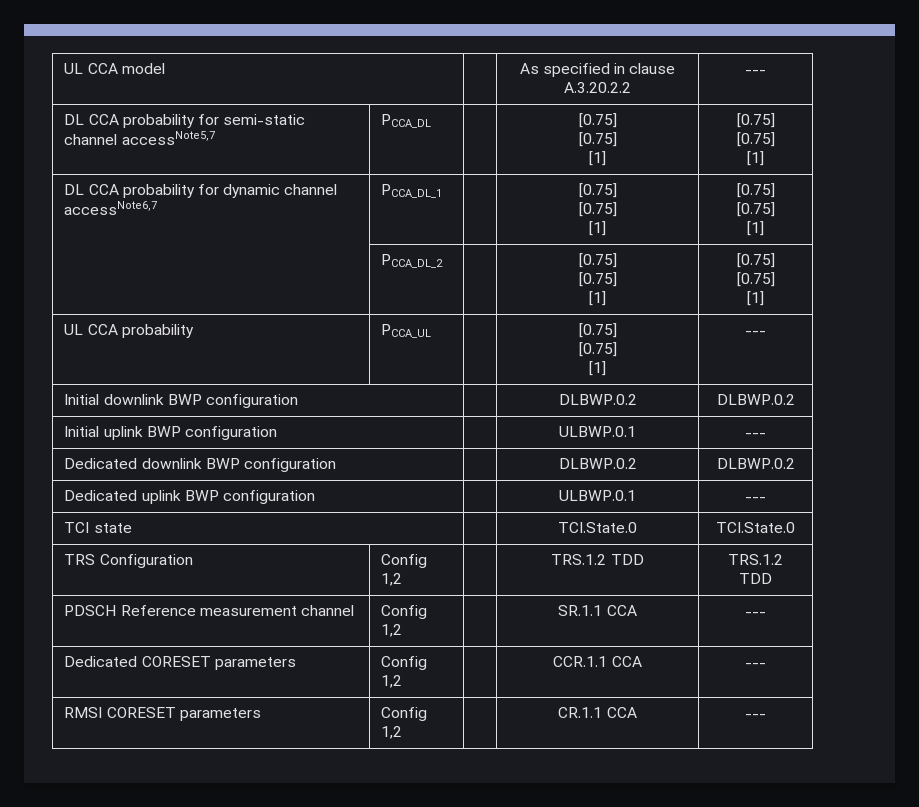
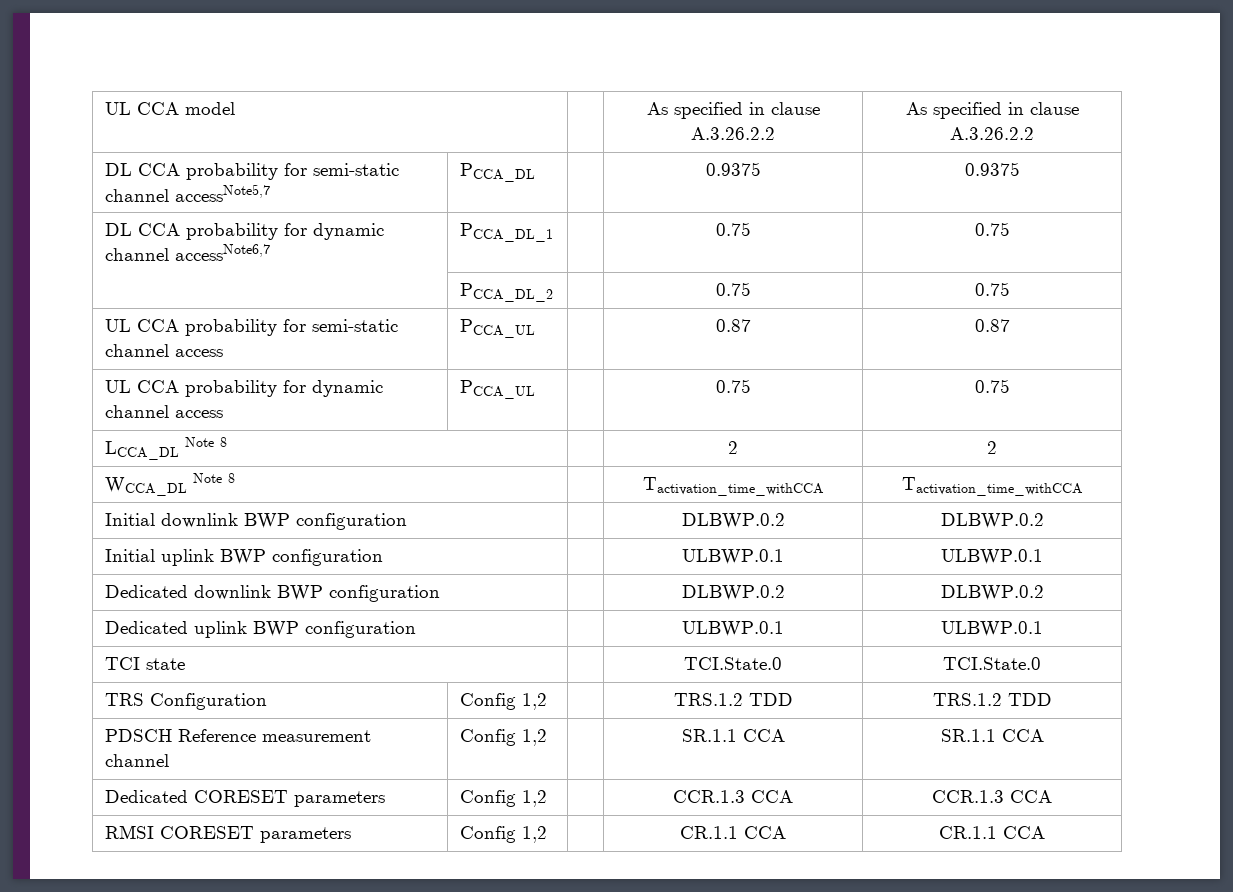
- UL CCA model | | As specified in clause A.3.20.2.2 | ---
+ UL CCA model | | As specified in clause A.3.26.2.2 | As specified in clause A.3.26.2.2
- DL CCA probability for semi-static channel accessNote5,7 | PCCA_DL | | [0.75]
- [0.75]
- [1] | [0.75]
- [0.75]
- [1]
+ DL CCA probability for semi-static channel accessNote5,7 | PCCA_DL | | 0.9375 | 0.9375
- DL CCA probability for dynamic channel accessNote6,7 | PCCA_DL_1 | | [0.75]
- [0.75]
- [1] | [0.75]
- [0.75]
- [1]
- | PCCA_DL_2 | | [0.75]
- [0.75]
- [1] | [0.75]
- [0.75]
- [1]
- UL CCA probability | PCCA_UL | | [0.75]
- [0.75]
- [1] | ---
+ DL CCA probability for dynamic channel accessNote6,7 | PCCA_DL_1 | | 0.75 | 0.75
+ | PCCA_DL_2 | | 0.75 | 0.75
+ UL CCA probability for semi-static channel access | PCCA_UL | | 0.87 | 0.87
+ UL CCA probability for dynamic channel access | PCCA_UL | | 0.75 | 0.75
+ LCCA_DL Note 8 | | 2 | 2
+ WCCA_DL Note 8 | | Tactivation_time_withCCA | Tactivation_time_withCCA
- Initial uplink BWP configuration | | ULBWP.0.1 | ---
+ Initial uplink BWP configuration | | ULBWP.0.1 | ULBWP.0.1
- Dedicated uplink BWP configuration | | ULBWP.0.1 | ---
+ Dedicated uplink BWP configuration | | ULBWP.0.1 | ULBWP.0.1
- PDSCH Reference measurement channel | Config 1,2 | | SR.1.1 CCA | ---
+ PDSCH Reference measurement channel | Config 1,2 | | SR.1.1 CCA | SR.1.1 CCA
- Dedicated CORESET parameters | Config 1,2 | | CCR.1.1 CCA | ---
+ Dedicated CORESET parameters | Config 1,2 | | CCR.1.3 CCA | CCR.1.3 CCA
- RMSI CORESET parameters | Config 1,2 | | CR.1.1 CCA | ---
+ RMSI CORESET parameters | Config 1,2 | | CR.1.1 CCA | CR.1.1 CCA

